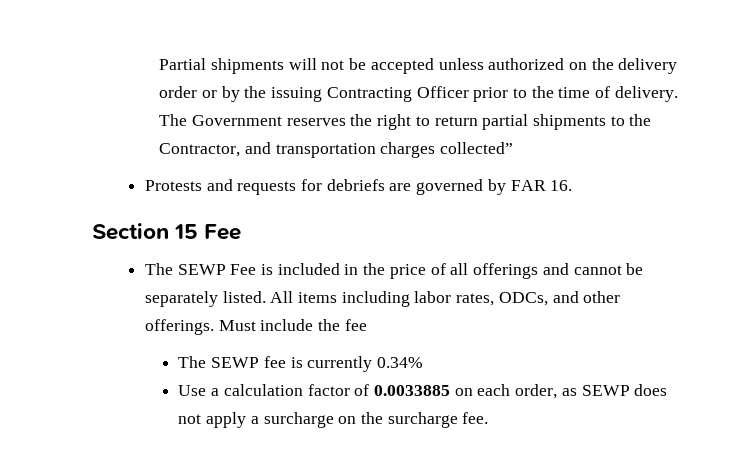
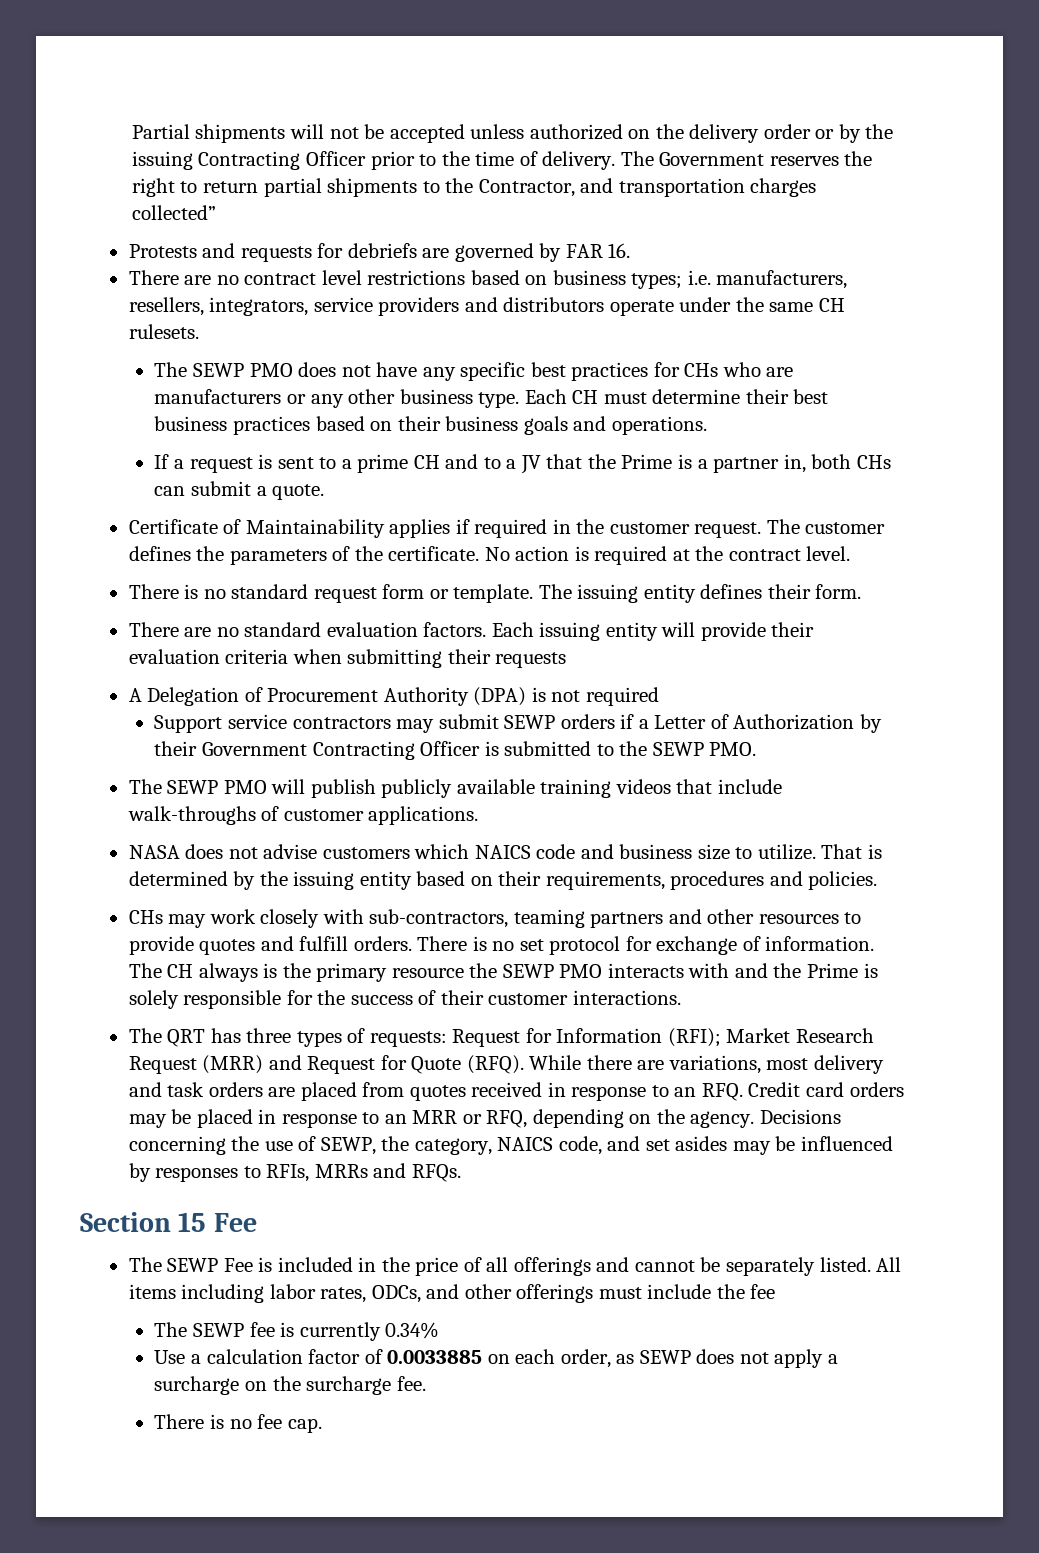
+ There are no contract level restrictions based on business types; i.e. manufacturers, resellers, integrators, service providers and distributors operate under the same CH rulesets.
+ The SEWP PMO does not have any specific best practices for CHs who are manufacturers or any other business type. Each CH must determine their best business practices based on their business goals and operations.
+ If a request is sent to a prime CH and to a JV that the Prime is a partner in, both CHs can submit a quote.
+ Certificate of Maintainability applies if required in the customer request. The customer defines the parameters of the certificate. No action is required at the contract level.
+ There is no standard request form or template. The issuing entity defines their form.
+ There are no standard evaluation factors. Each issuing entity will provide their evaluation criteria when submitting their requests
+ A Delegation of Procurement Authority (DPA) is not required
+ Support service contractors may submit SEWP orders if a Letter of Authorization by their Government Contracting Officer is submitted to the SEWP PMO.
+ The SEWP PMO will publish publicly available training videos that include walk-throughs of customer applications.
+ NASA does not advise customers which NAICS code and business size to utilize. That is determined by the issuing entity based on their requirements, procedures and policies.
+ CHs may work closely with sub-contractors, teaming partners and other resources to provide quotes and fulfill orders. There is no set protocol for exchange of information. The CH always is the primary resource the SEWP PMO interacts with and the Prime is solely responsible for the success of their customer interactions.
+ The QRT has three types of requests: Request for Information (RFI); Market Research Request (MRR) and Request for Quote (RFQ). While there are variations, most delivery and task orders are placed from quotes received in response to an RFQ. Credit card orders may be placed in response to an MRR or RFQ, depending on the agency. Decisions concerning the use of SEWP, the category, NAICS code, and set asides may be influenced by responses to RFIs, MRRs and RFQs.
- All items including labor rates, ODCs, and other offerings. Must include the fee
+ All items including labor rates, ODCs, and other offerings must include the fee
+ There is no fee cap.

